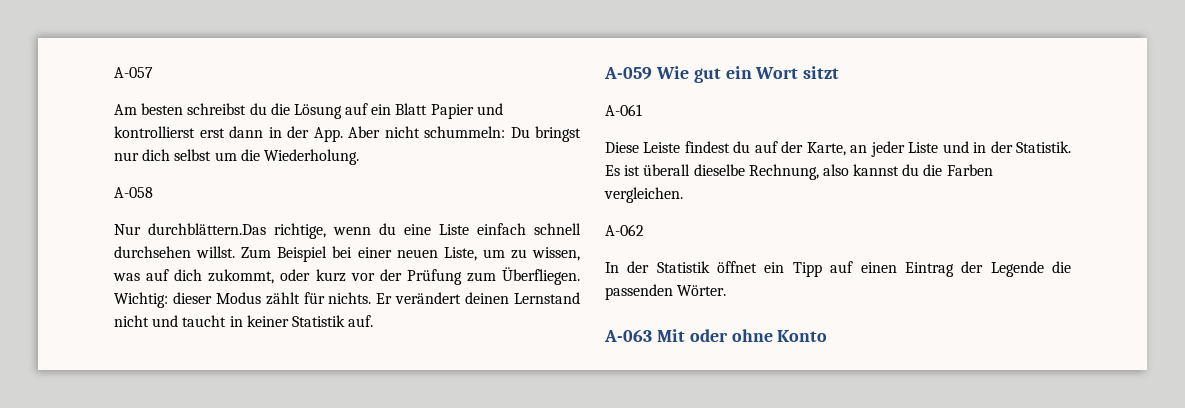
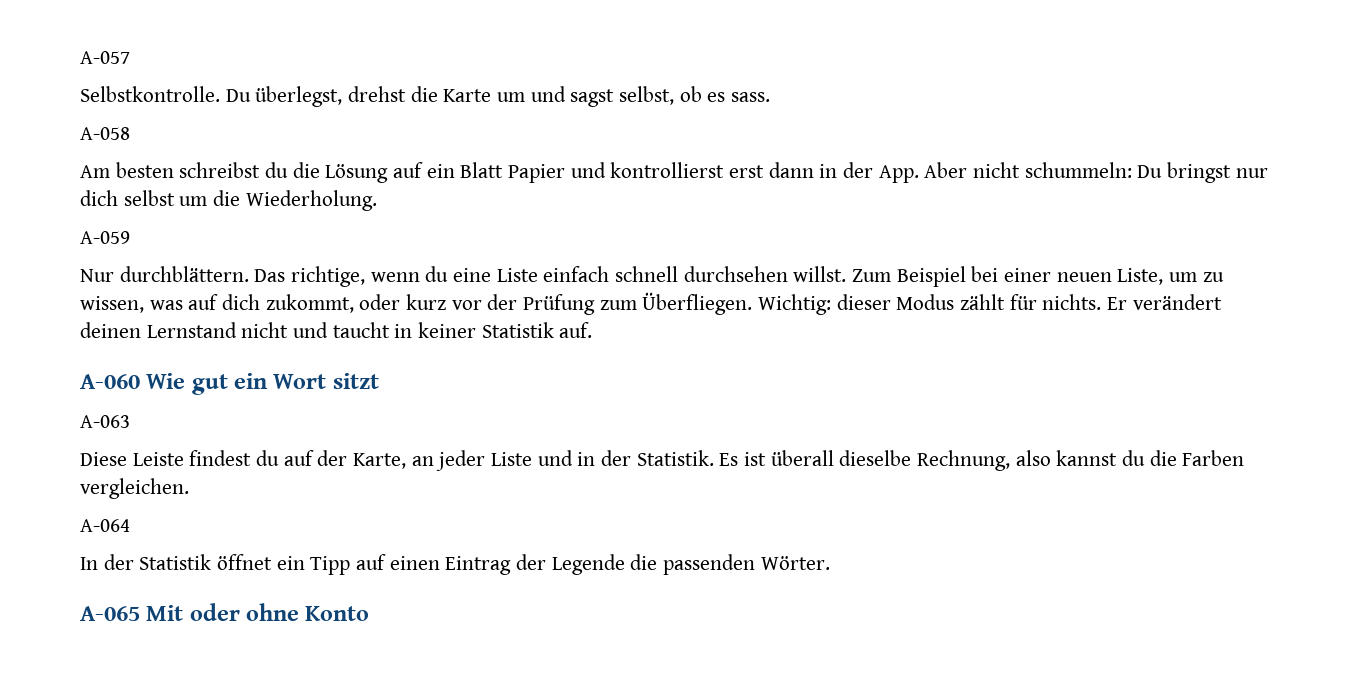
+ Selbstkontrolle. Du überlegst, drehst die Karte um und sagst selbst, ob es sass.
+ A-058
- A-058
+ A-059
- Nur durchblättern.Das richtige, wenn du eine Liste einfach schnell durchsehen willst.
+ Nur durchblättern. Das richtige, wenn du eine Liste einfach schnell durchsehen willst.
- A-059 Wie gut ein Wort sitzt
+ A-060 Wie gut ein Wort sitzt
- A-061
+ A-063
- A-062
+ A-064
- A-063 Mit oder ohne Konto
+ A-065 Mit oder ohne Konto

